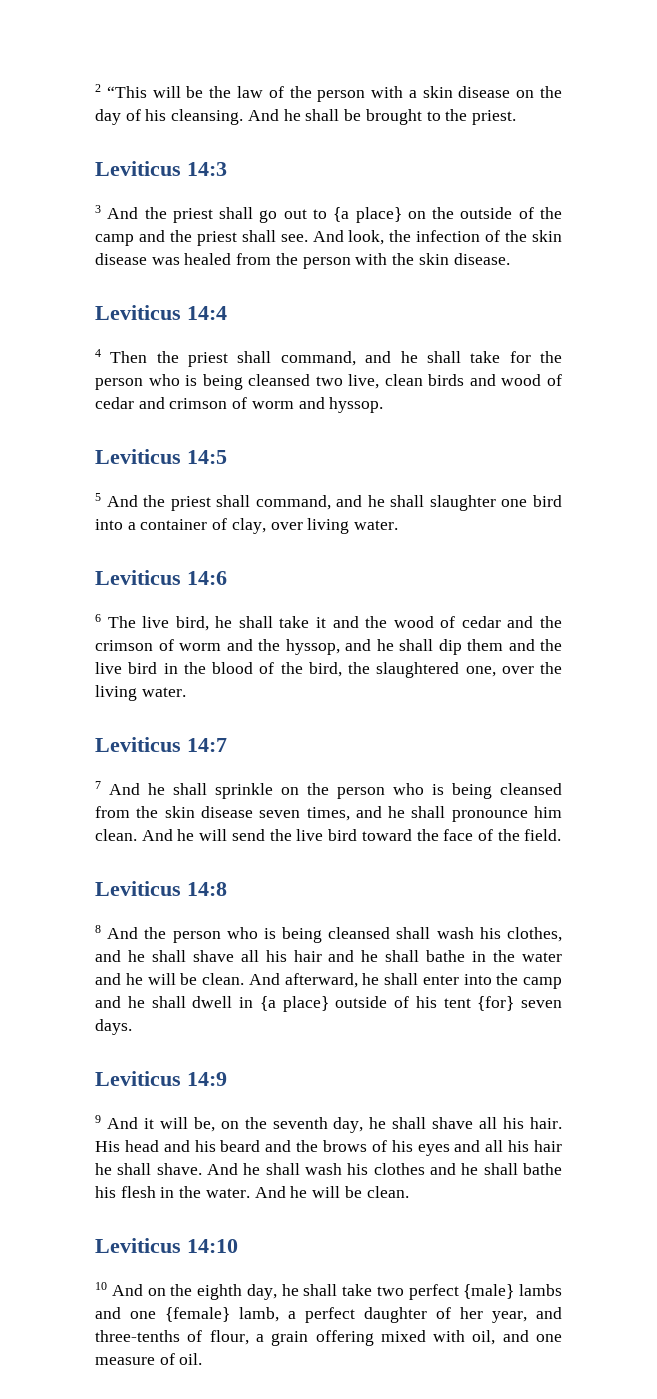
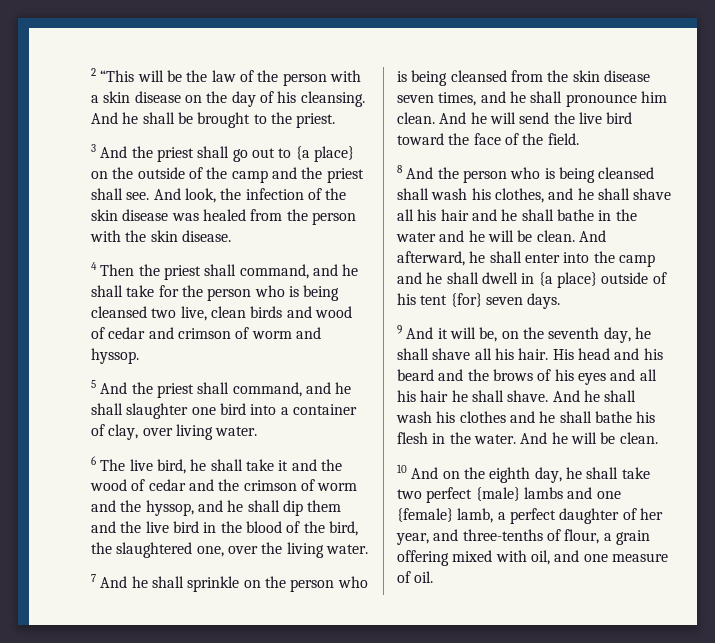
- Leviticus 14:3
- Leviticus 14:4
- Leviticus 14:5
- Leviticus 14:6
- Leviticus 14:7
- Leviticus 14:8
- Leviticus 14:9
- Leviticus 14:10

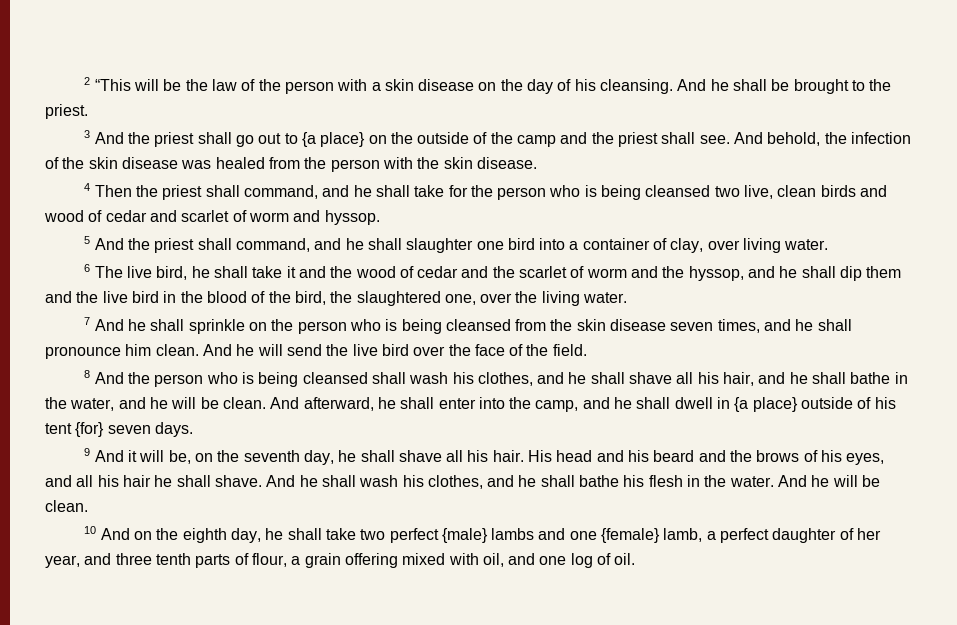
- And look, the infection of the skin disease was healed from the person with the skin disease.
+ And behold, the infection of the skin disease was healed from the person with the skin disease.
- 4 Then the priest shall command, and he shall take for the person who is being cleansed two live, clean birds and wood of cedar and crimson of worm and hyssop.
+ 4 Then the priest shall command, and he shall take for the person who is being cleansed two live, clean birds and wood of cedar and scarlet of worm and hyssop.
- 6 The live bird, he shall take it and the wood of cedar and the crimson of worm and the hyssop, and he shall dip them and the live bird in the blood of the bird, the slaughtered one, over the living water.
+ 6 The live bird, he shall take it and the wood of cedar and the scarlet of worm and the hyssop, and he shall dip them and the live bird in the blood of the bird, the slaughtered one, over the living water.
- And he will send the live bird toward the face of the field.
+ And he will send the live bird over the face of the field.
- 8 And the person who is being cleansed shall wash his clothes, and he shall shave all his hair and he shall bathe in the water and he will be clean.
+ 8 And the person who is being cleansed shall wash his clothes, and he shall shave all his hair, and he shall bathe in the water, and he will be clean.
- And afterward, he shall enter into the camp and he shall dwell in {a place} outside of his tent {for} seven days.
+ And afterward, he shall enter into the camp, and he shall dwell in {a place} outside of his tent {for} seven days.
- His head and his beard and the brows of his eyes and all his hair he shall shave.
+ His head and his beard and the brows of his eyes, and all his hair he shall shave.
- And he shall wash his clothes and he shall bathe his flesh in the water.
+ And he shall wash his clothes, and he shall bathe his flesh in the water.
- 10 And on the eighth day, he shall take two perfect {male} lambs and one {female} lamb, a perfect daughter of her year, and three-tenths of flour, a grain offering mixed with oil, and one measure of oil.
+ 10 And on the eighth day, he shall take two perfect {male} lambs and one {female} lamb, a perfect daughter of her year, and three tenth parts of flour, a grain offering mixed with oil, and one log of oil.

